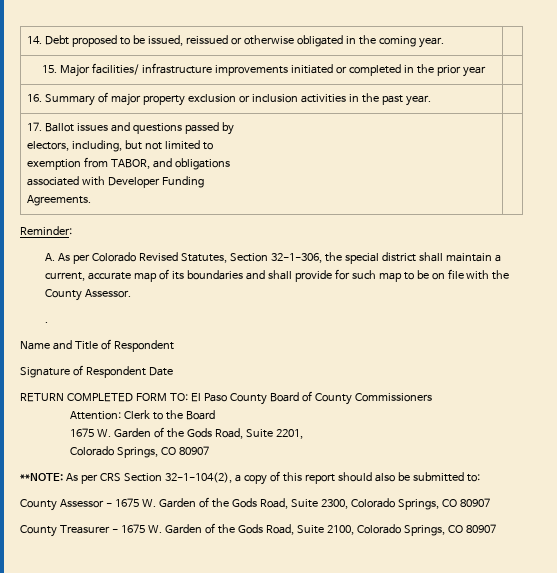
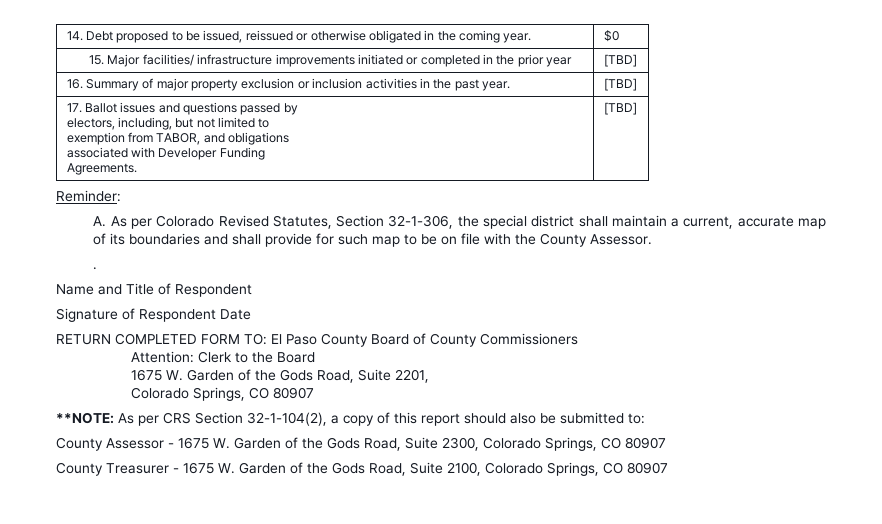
- 14. Debt proposed to be issued, reissued or otherwise obligated in the coming year. |
+ 14. Debt proposed to be issued, reissued or otherwise obligated in the coming year. | $0
- 15. Major facilities/ infrastructure improvements initiated or completed in the prior year |
+ 15. Major facilities/ infrastructure improvements initiated or completed in the prior year | [TBD]
- 16. Summary of major property exclusion or inclusion activities in the past year. |
+ 16. Summary of major property exclusion or inclusion activities in the past year. | [TBD]
  17. Ballot issues and questions passed by
  electors, including, but not limited to
  exemption from TABOR, and obligations
  associated with Developer Funding
- Agreements. |
+ Agreements. | [TBD]

